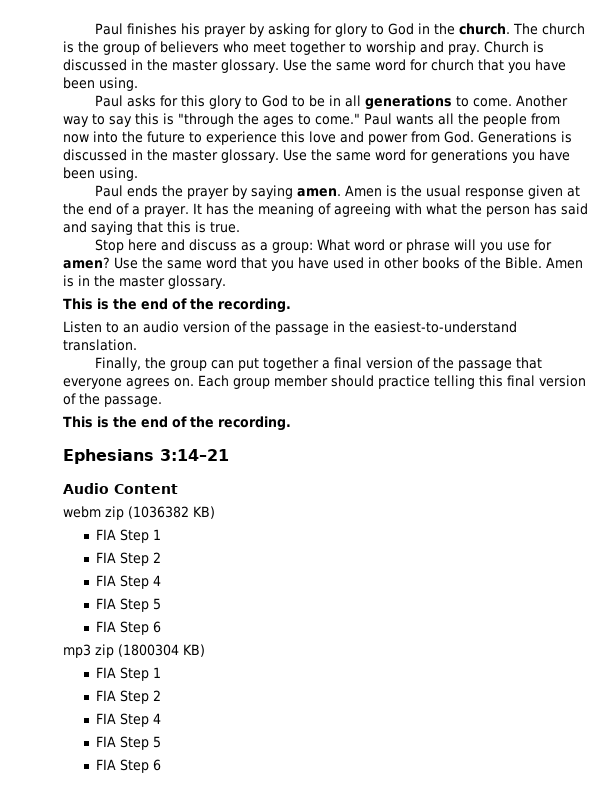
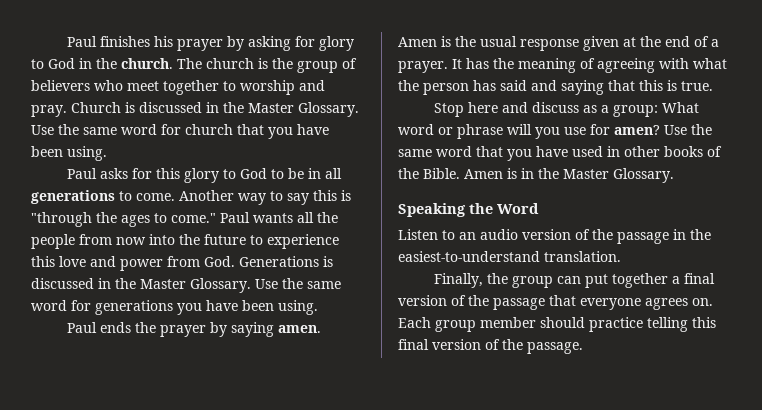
- Church is discussed in the master glossary.
+ Church is discussed in the Master Glossary.
- Paul wants all the people from now into the future to experience this love and power from God. Generations is discussed in the master glossary.
+ Paul wants all the people from now into the future to experience this love and power from God. Generations is discussed in the Master Glossary.
- Amen is in the master glossary.
- This is the end of the recording.
+ Amen is in the Master Glossary.
+ Speaking the Word
  Each group member should practice telling this final version of the passage.
- This is the end of the recording.
- Ephesians 3:14–21
- Audio Content
- webm zip (1036382 KB)
- FIA Step 1
- FIA Step 2
- FIA Step 4
- FIA Step 5
- FIA Step 6
- mp3 zip (1800304 KB)
- FIA Step 1
- FIA Step 2
- FIA Step 4
- FIA Step 5
- FIA Step 6

